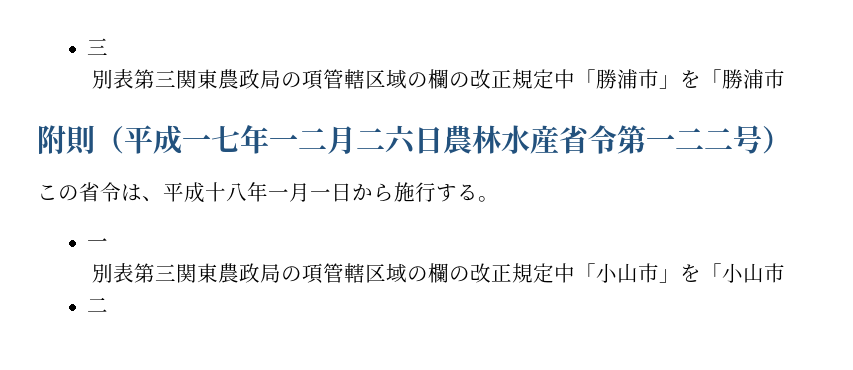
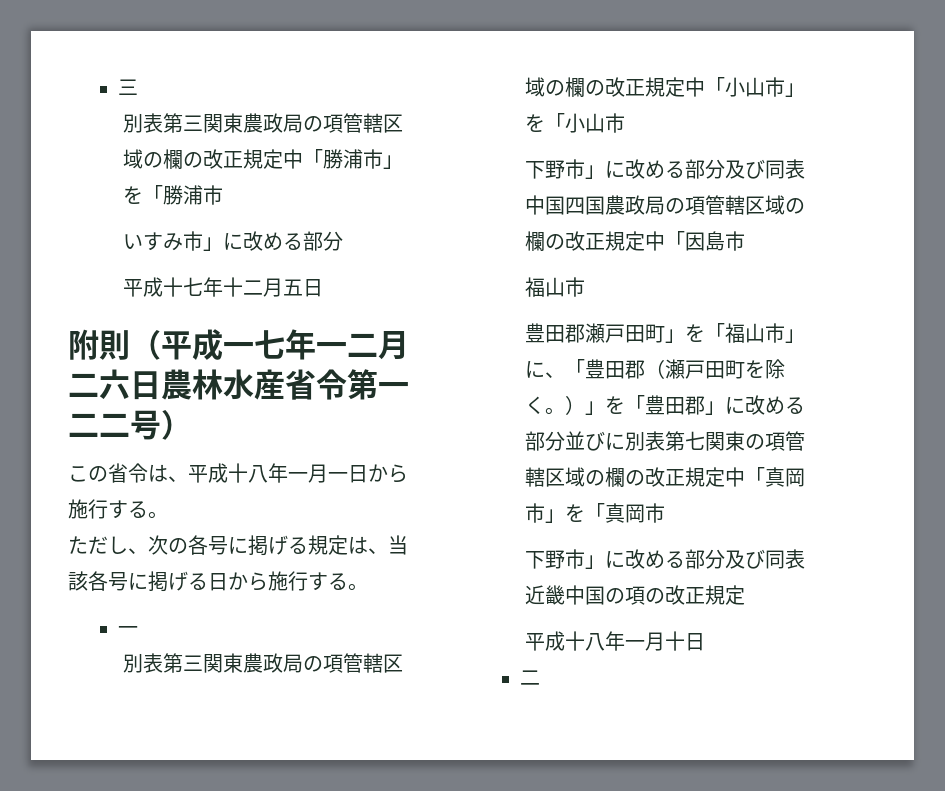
+ いすみ市」に改める部分
+ 平成十七年十二月五日
+ ただし、次の各号に掲げる規定は、当該各号に掲げる日から施行する。
+ 下野市」に改める部分及び同表中国四国農政局の項管轄区域の欄の改正規定中「因島市
+ 福山市
+ 豊田郡瀬戸田町」を「福山市」に、「豊田郡（瀬戸田町を除く。）」を「豊田郡」に改める部分並びに別表第七関東の項管轄区域の欄の改正規定中「真岡市」を「真岡市
+ 下野市」に改める部分及び同表近畿中国の項の改正規定
+ 平成十八年一月十日

